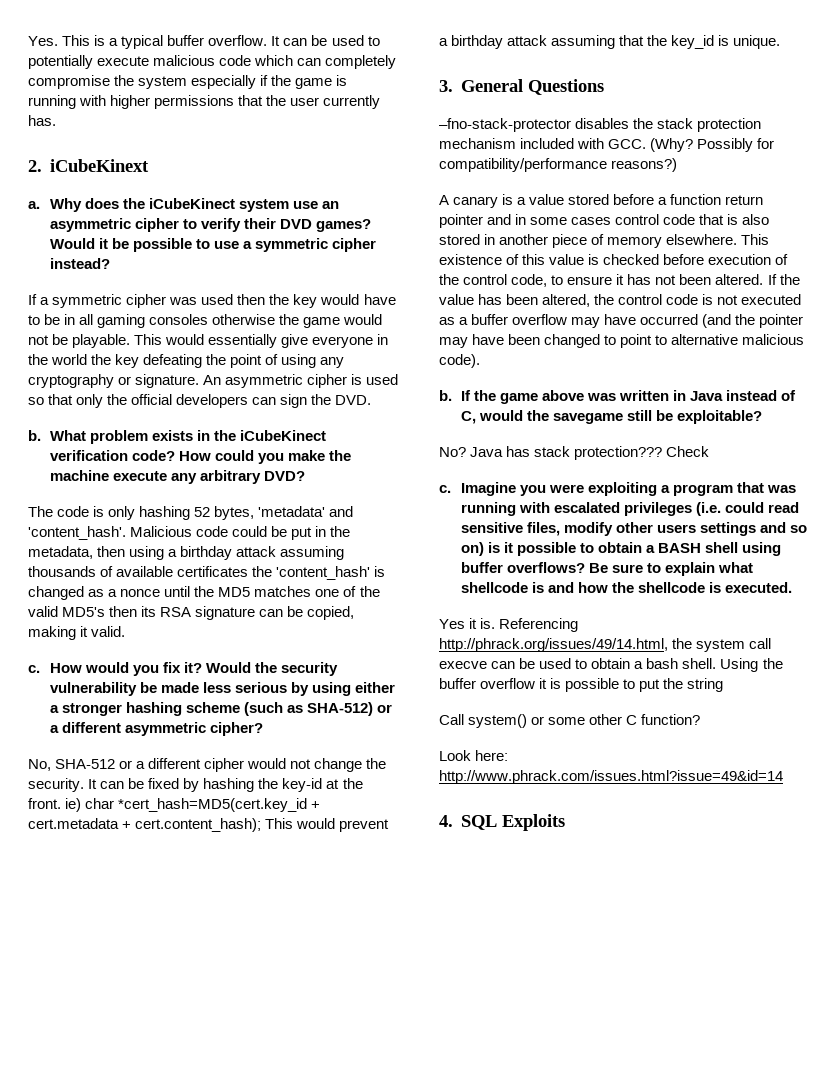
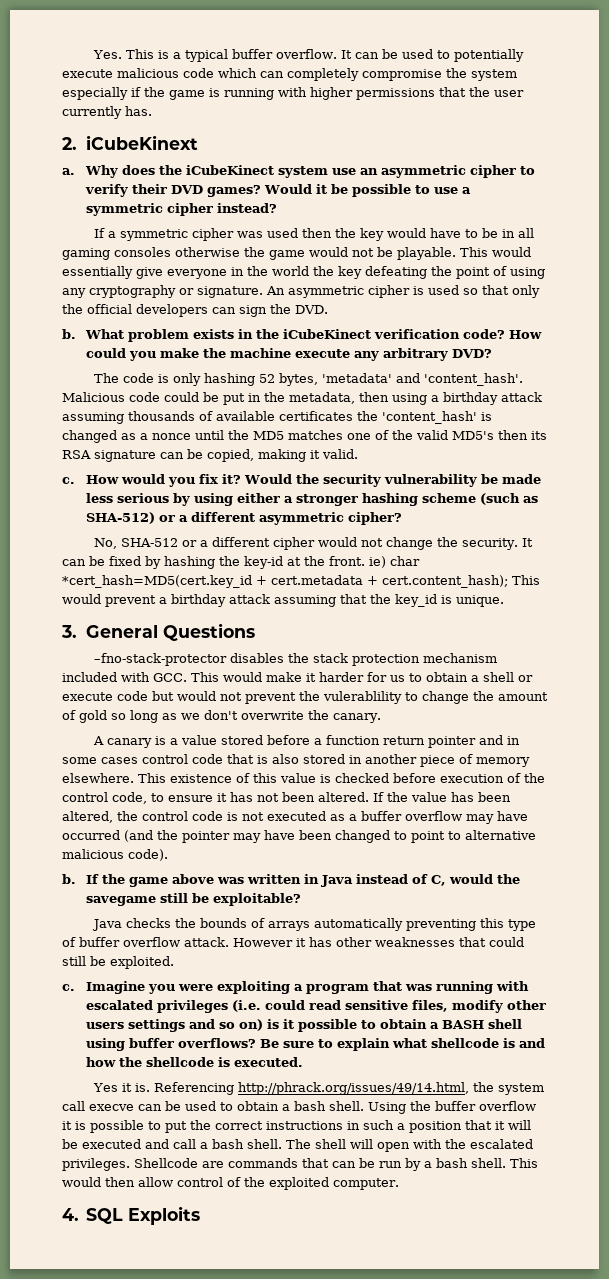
- –fno-stack-protector disables the stack protection mechanism included with GCC. (Why? Possibly for compatibility/performance reasons?)
+ –fno-stack-protector disables the stack protection mechanism included with GCC. This would make it harder for us to obtain a shell or execute code but would not prevent the vulerablility to change the amount of gold so long as we don't overwrite the canary.
- No? Java has stack protection??? Check
+ Java checks the bounds of arrays automatically preventing this type of buffer overflow attack. However it has other weaknesses that could still be exploited.
- Using the buffer overflow it is possible to put the string
- Call system() or some other C function?
- Look here: http://www.phrack.com/issues.html?issue=49&id=14
+ Using the buffer overflow it is possible to put the correct instructions in such a position that it will be executed and call a bash shell. The shell will open with the escalated privileges. Shellcode are commands that can be run by a bash shell. This would then allow control of the exploited computer.

